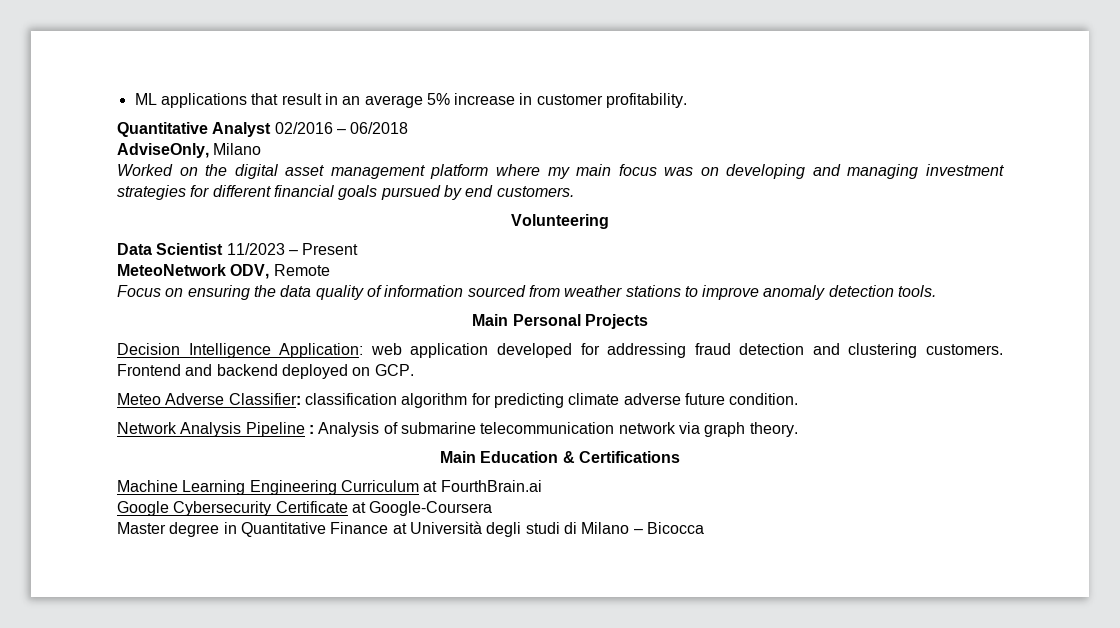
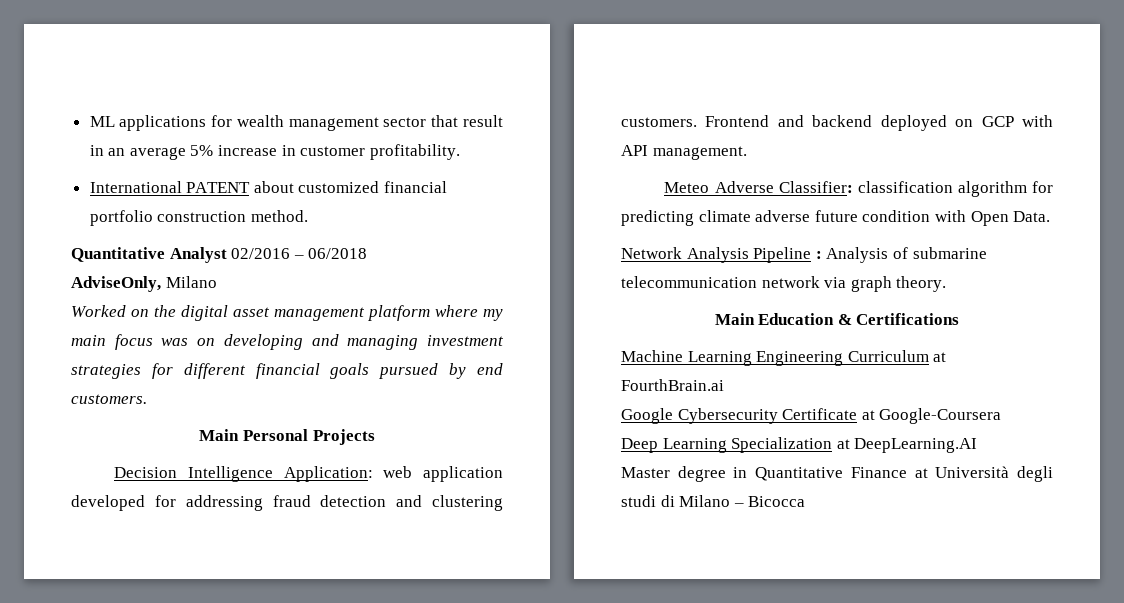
- ML applications that result in an average 5% increase in customer profitability.
+ ML applications for wealth management sector that result in an average 5% increase in customer profitability.
+ International PATENT about customized financial portfolio construction method.
- Volunteering
- Data Scientist 11/2023 – Present
- MeteoNetwork ODV, Remote
- Focus on ensuring the data quality of information sourced from weather stations to improve anomaly detection tools.
- Frontend and backend deployed on GCP.
+ Frontend and backend deployed on GCP with API management.
- Meteo Adverse Classifier: classification algorithm for predicting climate adverse future condition.
+ Meteo Adverse Classifier: classification algorithm for predicting climate adverse future condition with Open Data.
+ Deep Learning Specialization at DeepLearning.AI

